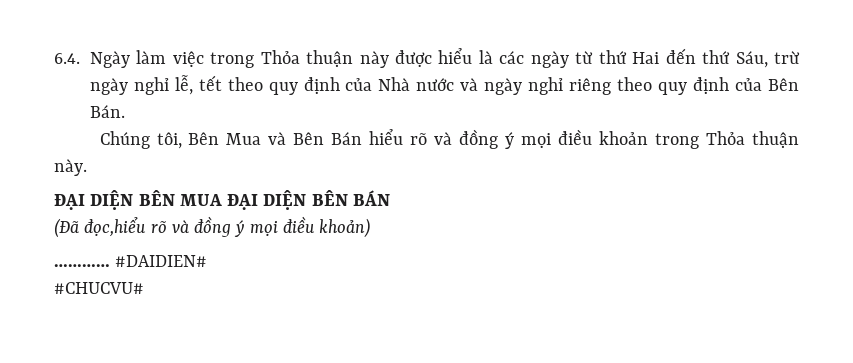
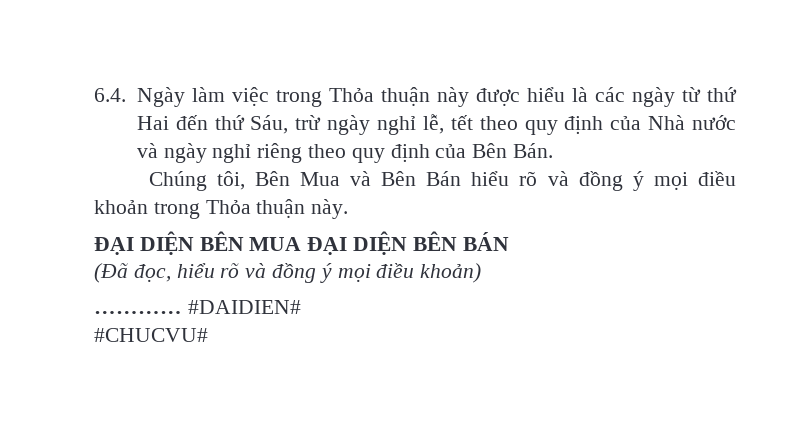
- (Đã đọc,hiểu rõ và đồng ý mọi điều khoản)
+ (Đã đọc, hiểu rõ và đồng ý mọi điều khoản)

